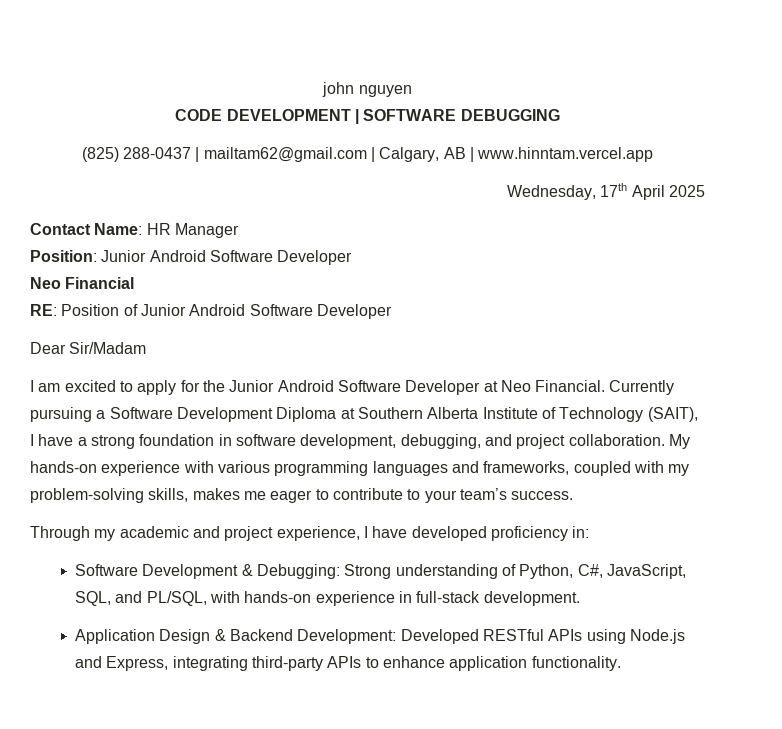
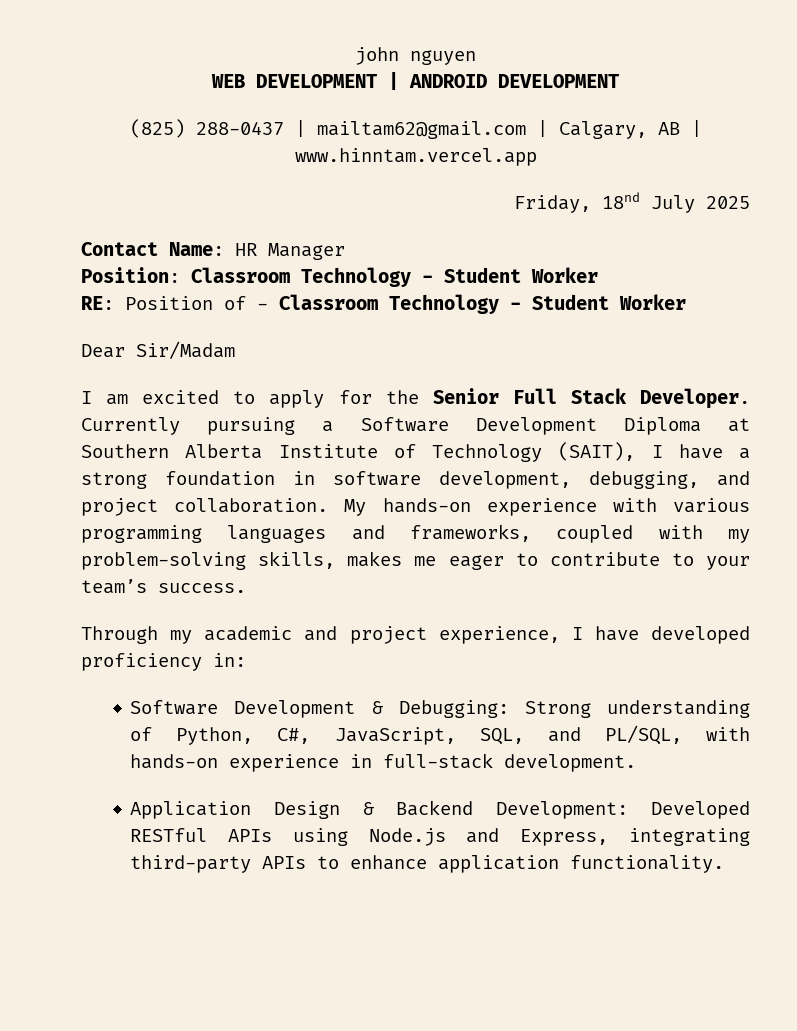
- CODE DEVELOPMENT | SOFTWARE DEBUGGING
+ WEB DEVELOPMENT | ANDROID DEVELOPMENT
- Wednesday, 17th April 2025
+ Friday, 18nd July 2025
- Position: Junior Android Software Developer
- Neo Financial
- RE: Position of Junior Android Software Developer
+ Position: Classroom Technology - Student Worker
+ RE: Position of - Classroom Technology - Student Worker
- I am excited to apply for the Junior Android Software Developer at Neo Financial.
+ I am excited to apply for the Senior Full Stack Developer.

